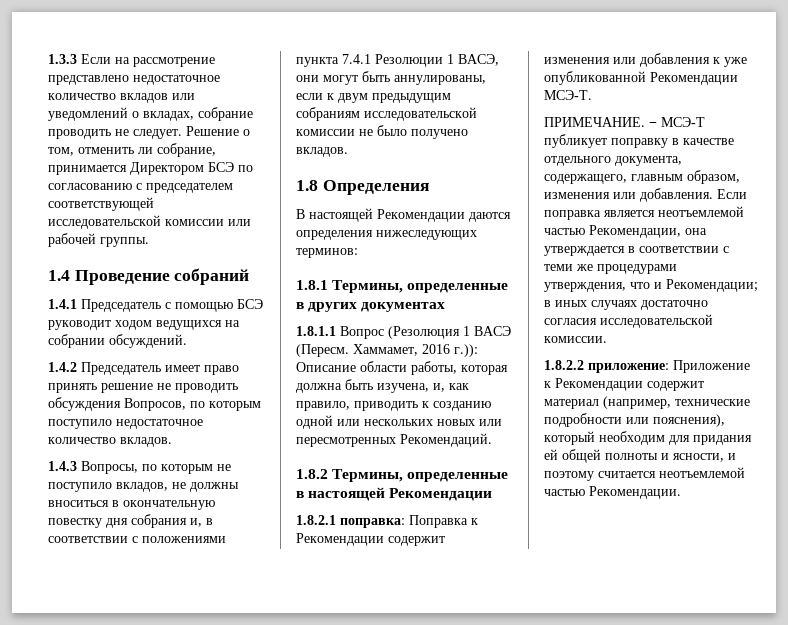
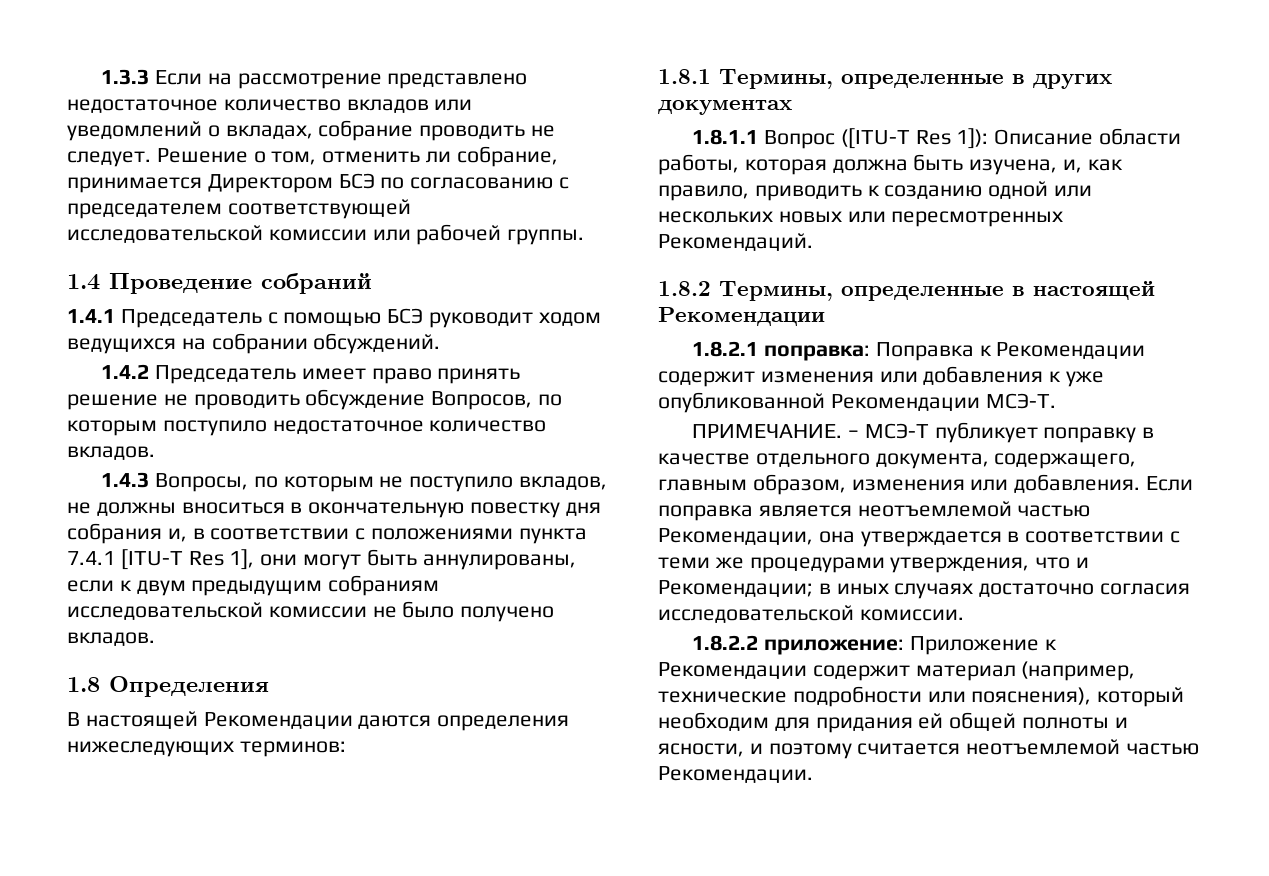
- 1.4.2 Председатель имеет право принять решение не проводить обсуждения Вопросов, по которым поступило недостаточное количество вкладов.
+ 1.4.2 Председатель имеет право принять решение не проводить обсуждение Вопросов, по которым поступило недостаточное количество вкладов.
- 1.4.3 Вопросы, по которым не поступило вкладов, не должны вноситься в окончательную повестку дня собрания и, в соответствии с положениями пункта 7.4.1 Резолюции 1 ВАСЭ, они могут быть аннулированы, если к двум предыдущим собраниям исследовательской комиссии не было получено вкладов.
+ 1.4.3 Вопросы, по которым не поступило вкладов, не должны вноситься в окончательную повестку дня собрания и, в соответствии с положениями пункта 7.4.1 [ITU-T Res 1], они могут быть аннулированы, если к двум предыдущим собраниям исследовательской комиссии не было получено вкладов.
- 1.8.1.1 Вопрос (Резолюция 1 ВАСЭ (Пересм. Хаммамет, 2016 г.)): Описание области работы, которая должна быть изучена, и, как правило, приводить к созданию одной или нескольких новых или пересмотренных Рекомендаций.
+ 1.8.1.1 Вопрос ([ITU-T Res 1]): Описание области работы, которая должна быть изучена, и, как правило, приводить к созданию одной или нескольких новых или пересмотренных Рекомендаций.

